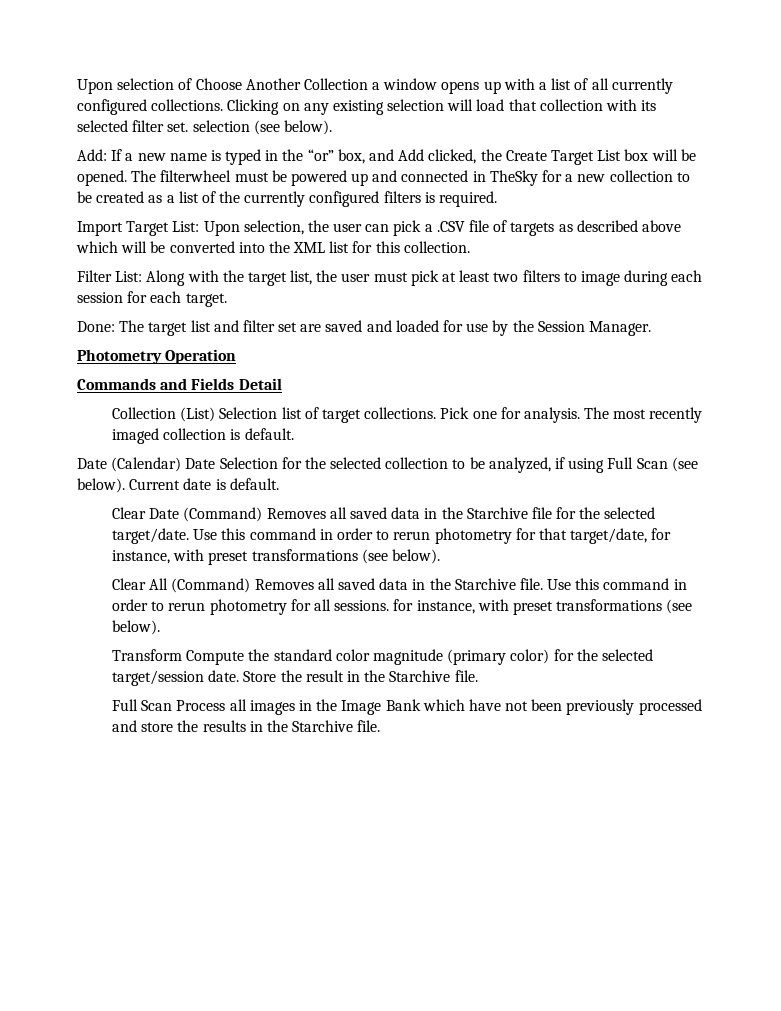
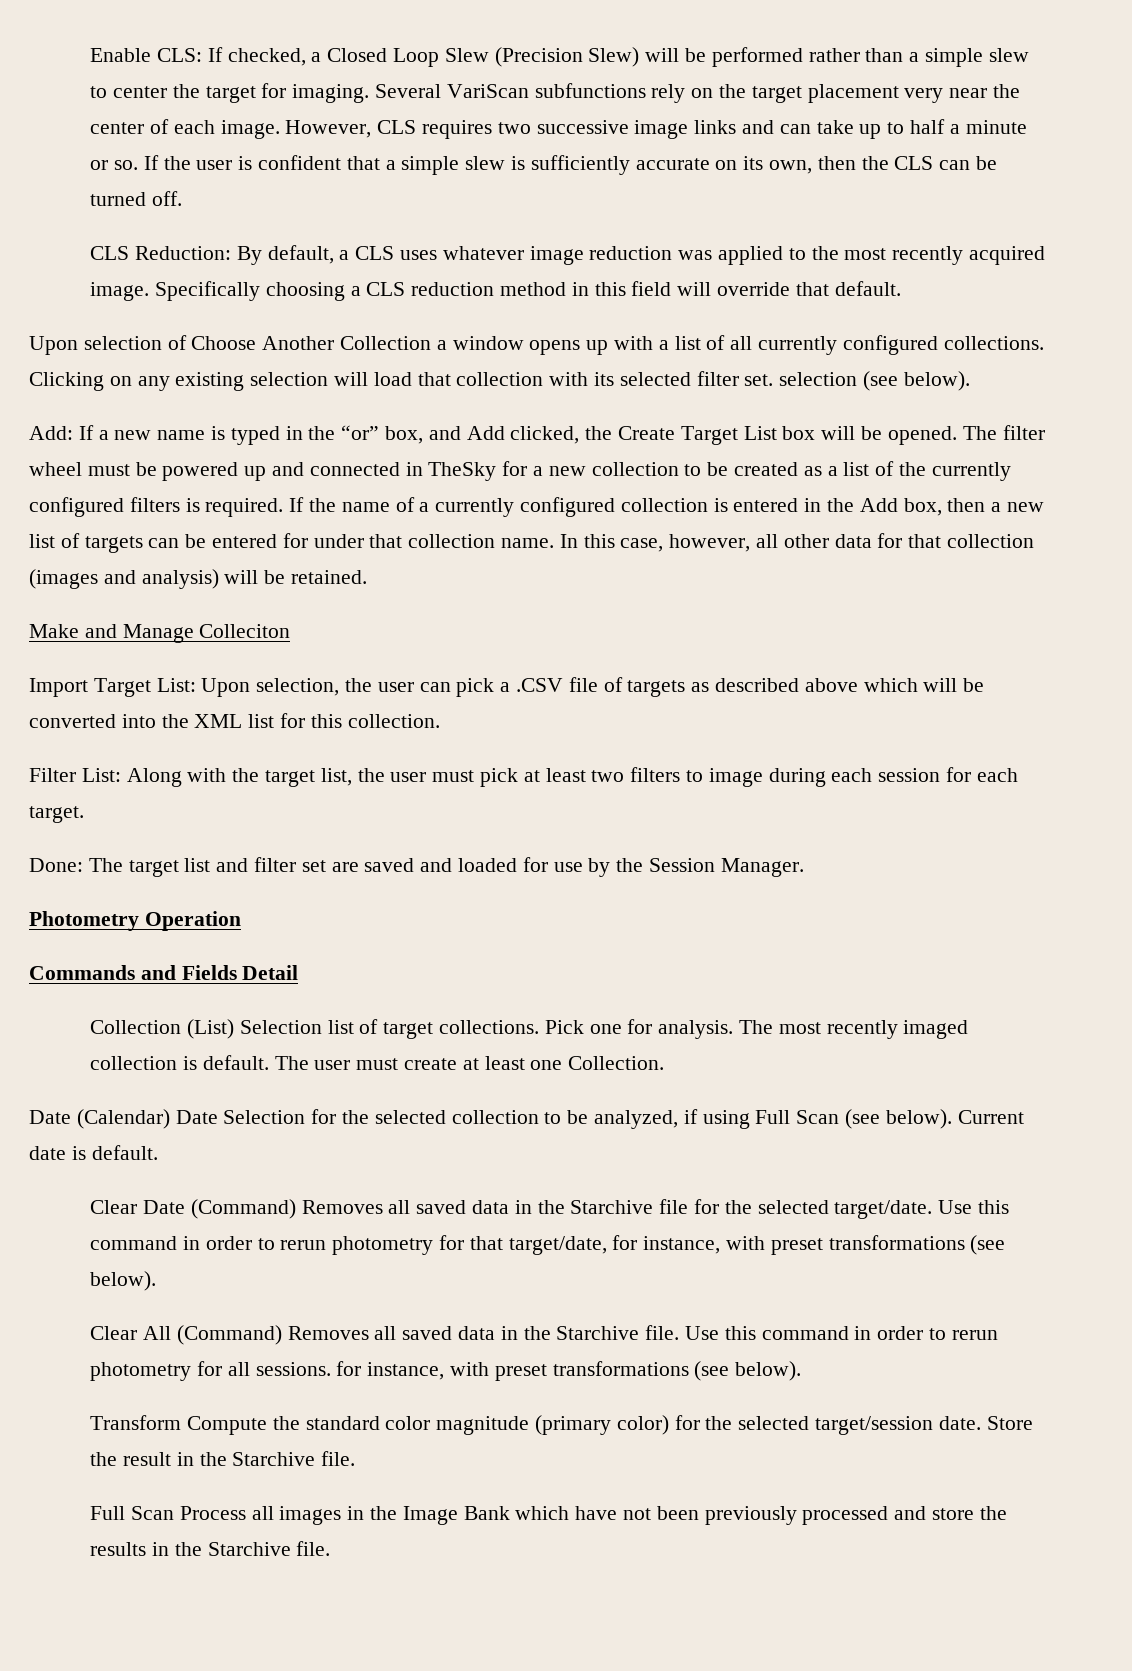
+ Enable CLS: If checked, a Closed Loop Slew (Precision Slew) will be performed rather than a simple slew to center the target for imaging. Several VariScan subfunctions rely on the target placement very near the center of each image. However, CLS requires two successive image links and can take up to half a minute or so. If the user is confident that a simple slew is sufficiently accurate on its own, then the CLS can be turned off.
+ CLS Reduction: By default, a CLS uses whatever image reduction was applied to the most recently acquired image. Specifically choosing a CLS reduction method in this field will override that default.
- The filterwheel must be powered up and connected in TheSky for a new collection to be created as a list of the currently configured filters is required.
+ The filter wheel must be powered up and connected in TheSky for a new collection to be created as a list of the currently configured filters is required. If the name of a currently configured collection is entered in the Add box, then a new list of targets can be entered for under that collection name. In this case, however, all other data for that collection (images and analysis) will be retained.
+ Make and Manage Colleciton
+ The user must create at least one Collection.

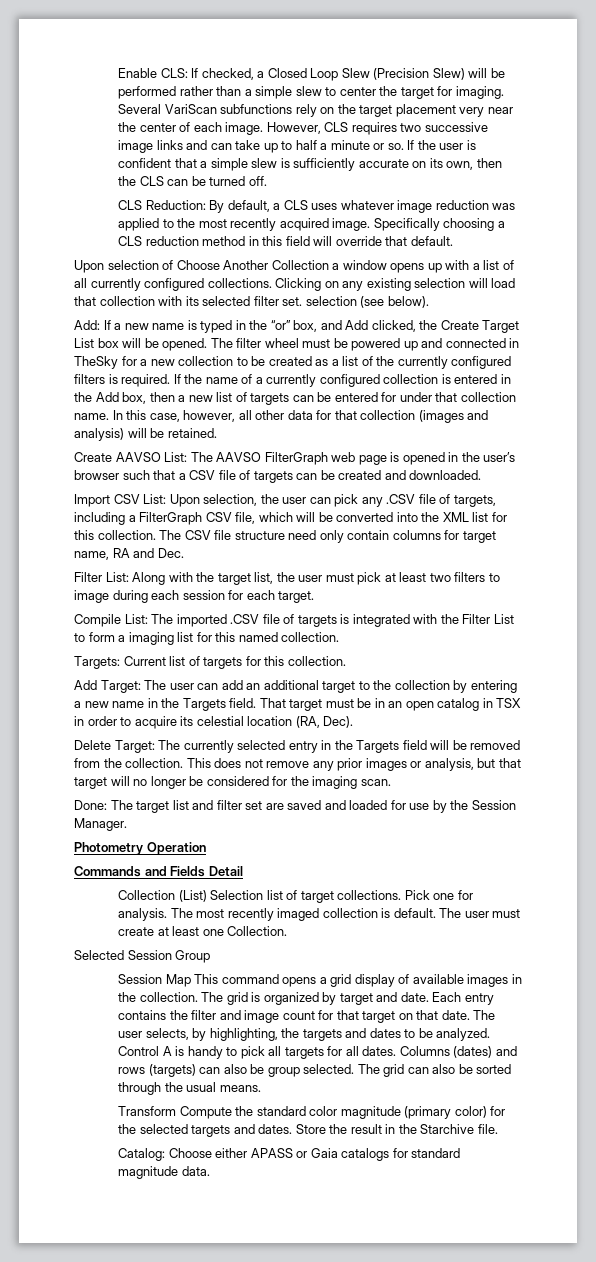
- Make and Manage Colleciton
+ Create AAVSO List: The AAVSO FilterGraph web page is opened in the user’s browser such that a CSV file of targets can be created and downloaded.
- Import Target List: Upon selection, the user can pick a .CSV file of targets as described above which will be converted into the XML list for this collection.
+ Import CSV List: Upon selection, the user can pick any .CSV file of targets, including a FilterGraph CSV file, which will be converted into the XML list for this collection. The CSV file structure need only contain columns for target name, RA and Dec.
+ Compile List: The imported .CSV file of targets is integrated with the Filter List to form a imaging list for this named collection.
+ Targets: Current list of targets for this collection.
+ Add Target: The user can add an additional target to the collection by entering a new name in the Targets field. That target must be in an open catalog in TSX in order to acquire its celestial location (RA, Dec).
+ Delete Target: The currently selected entry in the Targets field will be removed from the collection. This does not remove any prior images or analysis, but that target will no longer be considered for the imaging scan.
- Date (Calendar) Date Selection for the selected collection to be analyzed, if using Full Scan (see below). Current date is default.
- Clear Date (Command) Removes all saved data in the Starchive file for the selected target/date. Use this command in order to rerun photometry for that target/date, for instance, with preset transformations (see below).
- Clear All (Command) Removes all saved data in the Starchive file. Use this command in order to rerun photometry for all sessions. for instance, with preset transformations (see below).
+ Selected Session Group
+ Session Map This command opens a grid display of available images in the collection. The grid is organized by target and date. Each entry contains the filter and image count for that target on that date. The user selects, by highlighting, the targets and dates to be analyzed. Control A is handy to pick all targets for all dates. Columns (dates) and rows (targets) can also be group selected. The grid can also be sorted through the usual means.
- Transform Compute the standard color magnitude (primary color) for the selected target/session date.
+ Transform Compute the standard color magnitude (primary color) for the selected targets and dates.
- Full Scan Process all images in the Image Bank which have not been previously processed and store the results in the Starchive file.
+ Catalog: Choose either APASS or Gaia catalogs for standard magnitude data.

